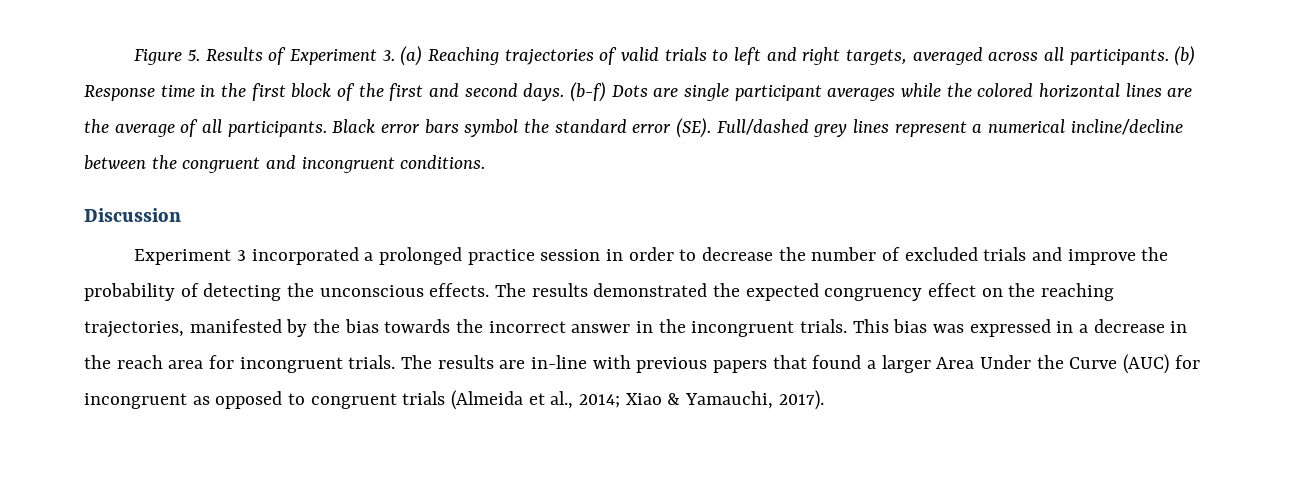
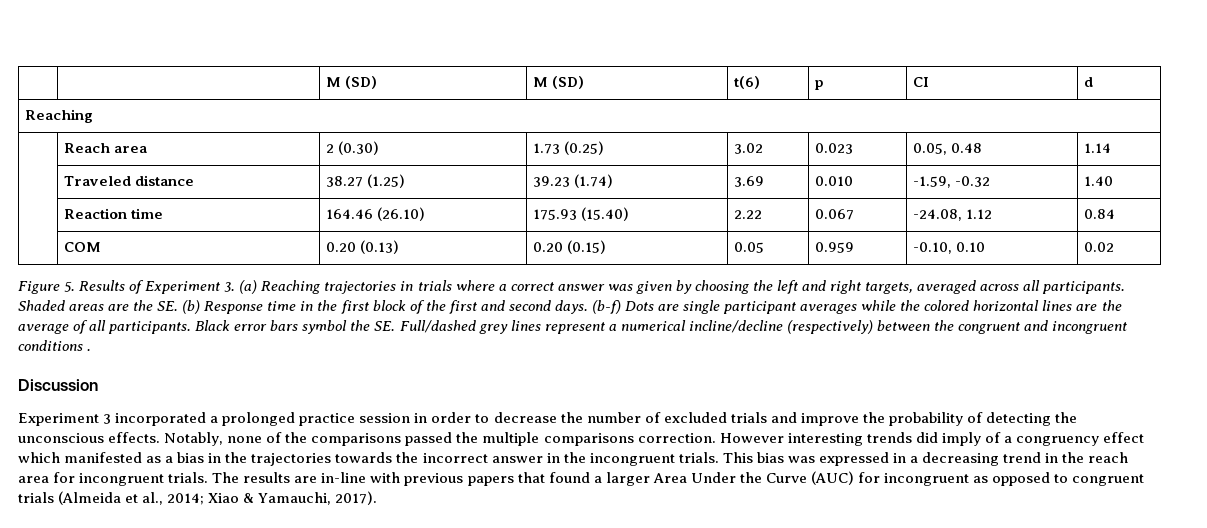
+ | | M (SD) | M (SD) | t(6) | p | CI | d
+ Reaching
+ | Reach area | 2 (0.30) | 1.73 (0.25) | 3.02 | 0.023 | 0.05, 0.48 | 1.14
+ | Traveled distance | 38.27 (1.25) | 39.23 (1.74) | 3.69 | 0.010 | -1.59, -0.32 | 1.40
+ | Reaction time | 164.46 (26.10) | 175.93 (15.40) | 2.22 | 0.067 | -24.08, 1.12 | 0.84
+ | COM | 0.20 (0.13) | 0.20 (0.15) | 0.05 | 0.959 | -0.10, 0.10 | 0.02
- Figure 5. Results of Experiment 3. (a) Reaching trajectories of valid trials to left and right targets, averaged across all participants.
+ Figure 5. Results of Experiment 3. (a) Reaching trajectories in trials where a correct answer was given by choosing the left and right targets, averaged across all participants.
- (b) Response time in the first block of the first and second days.
+ Shaded areas are the SE. (b) Response time in the first block of the first and second days.
- Black error bars symbol the standard error (SE). Full/dashed grey lines represent a numerical incline/decline between the congruent and incongruent conditions.
+ Black error bars symbol the SE. Full/dashed grey lines represent a numerical incline/decline (respectively) between the congruent and incongruent conditions .
- The results demonstrated the expected congruency effect on the reaching trajectories, manifested by the bias towards the incorrect answer in the incongruent trials.
+ Notably, none of the comparisons passed the multiple comparisons correction. However interesting trends did imply of a congruency effect which manifested as a bias in the trajectories towards the incorrect answer in the incongruent trials.
- This bias was expressed in a decrease in the reach area for incongruent trials.
+ This bias was expressed in a decreasing trend in the reach area for incongruent trials.

